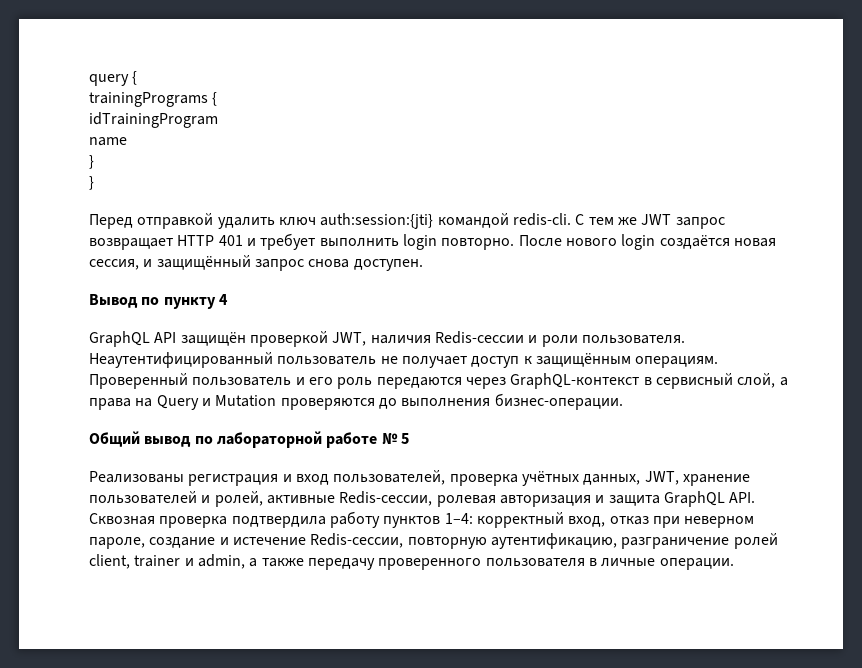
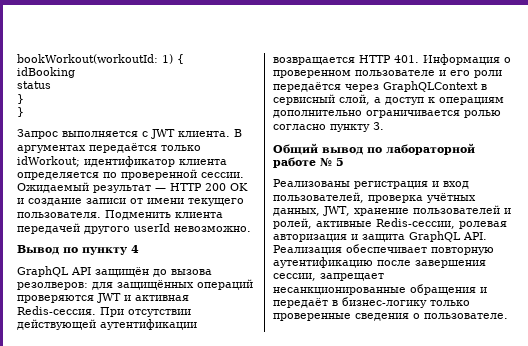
- query {
- trainingPrograms {
- idTrainingProgram
- name
+ bookWorkout(workoutId: 1) {
+ idBooking
+ status
  }
  }
- Перед отправкой удалить ключ auth:session:{jti} командой redis-cli. С тем же JWT запрос возвращает HTTP 401 и требует выполнить login повторно. После нового login создаётся новая сессия, и защищённый запрос снова доступен.
+ Запрос выполняется с JWT клиента. В аргументах передаётся только idWorkout; идентификатор клиента определяется по проверенной сессии. Ожидаемый результат — HTTP 200 OK и создание записи от имени текущего пользователя. Подменить клиента передачей другого userId невозможно.
- GraphQL API защищён проверкой JWT, наличия Redis-сессии и роли пользователя. Неаутентифицированный пользователь не получает доступ к защищённым операциям. Проверенный пользователь и его роль передаются через GraphQL-контекст в сервисный слой, а права на Query и Mutation проверяются до выполнения бизнес-операции.
+ GraphQL API защищён до вызова резолверов: для защищённых операций проверяются JWT и активная Redis-сессия. При отсутствии действующей аутентификации возвращается HTTP 401. Информация о проверенном пользователе и его роли передаётся через GraphQLContext в сервисный слой, а доступ к операциям дополнительно ограничивается ролью согласно пункту 3.
- Реализованы регистрация и вход пользователей, проверка учётных данных, JWT, хранение пользователей и ролей, активные Redis-сессии, ролевая авторизация и защита GraphQL API. Сквозная проверка подтвердила работу пунктов 1–4: корректный вход, отказ при неверном пароле, создание и истечение Redis-сессии, повторную аутентификацию, разграничение ролей client, trainer и admin, а также передачу проверенного пользователя в личные операции.
+ Реализованы регистрация и вход пользователей, проверка учётных данных, JWT, хранение пользователей и ролей, активные Redis-сессии, ролевая авторизация и защита GraphQL API. Реализация обеспечивает повторную аутентификацию после завершения сессии, запрещает несанкционированные обращения и передаёт в бизнес-логику только проверенные сведения о пользователе.

